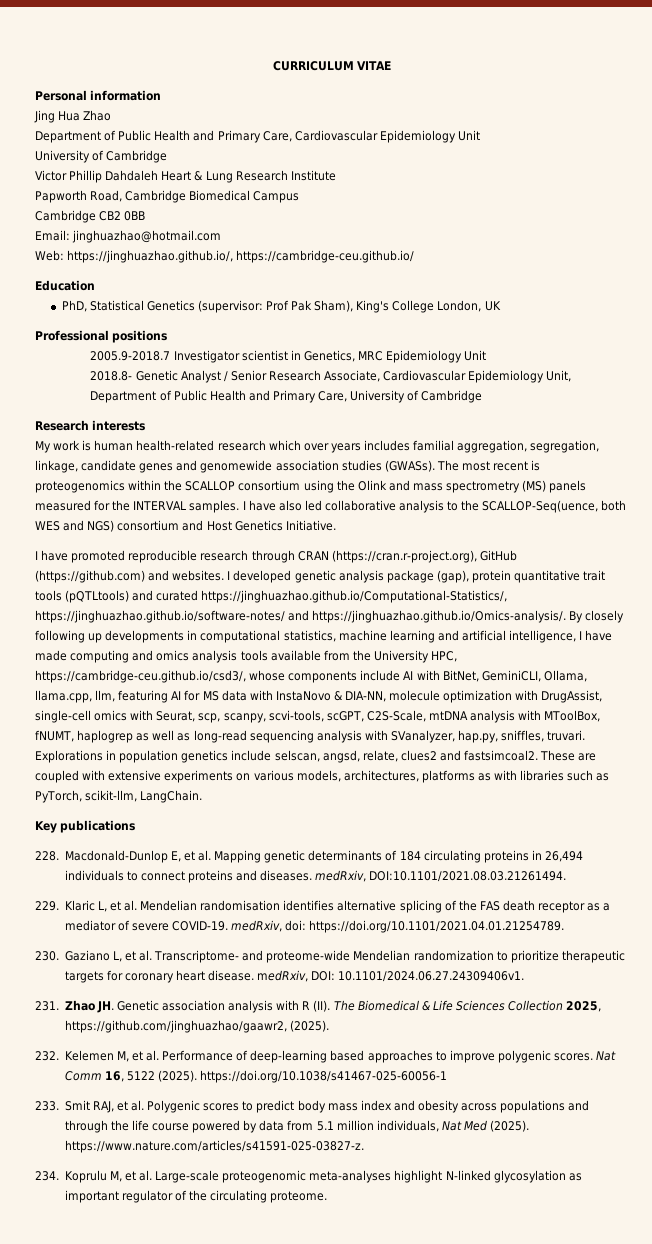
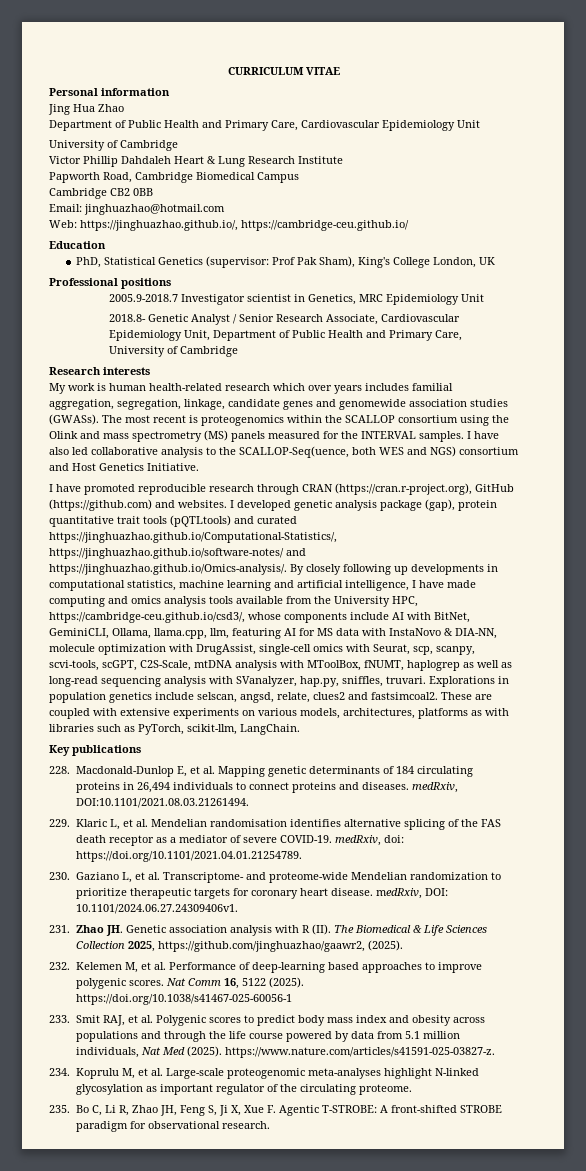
+ 235. Bo C, Li R, Zhao JH, Feng S, Ji X, Xue F. Agentic T-STROBE: A front-shifted STROBE paradigm for observational research.

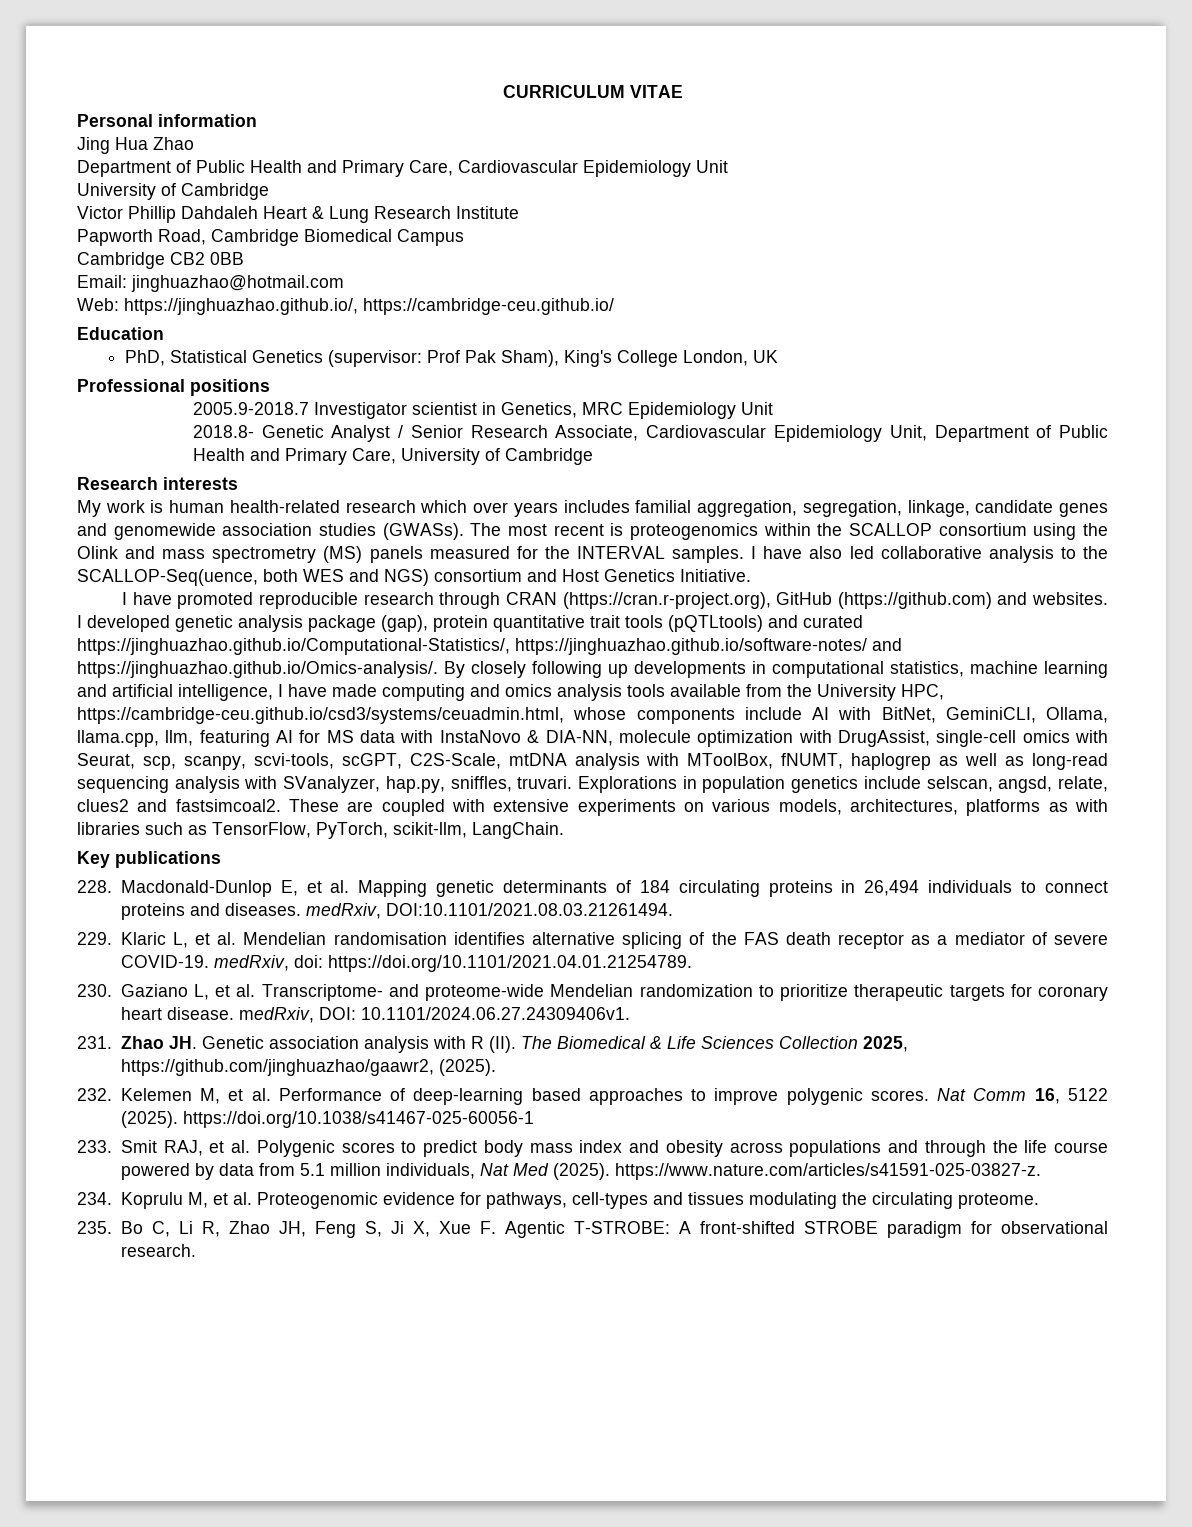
- I developed genetic analysis package (gap), protein quantitative trait tools (pQTLtools) and curated https://jinghuazhao.github.io/Computational-Statistics/, https://jinghuazhao.github.io/software-notes/ and https://jinghuazhao.github.io/Omics-analysis/. By closely following up developments in computational statistics, machine learning and artificial intelligence, I have made computing and omics analysis tools available from the University HPC, https://cambridge-ceu.github.io/csd3/, whose components include AI with BitNet, GeminiCLI, Ollama, llama.cpp, llm, featuring AI for MS data with InstaNovo & DIA-NN, molecule optimization with DrugAssist, single-cell omics with Seurat, scp, scanpy, scvi-tools, scGPT, C2S-Scale, mtDNA analysis with MToolBox, fNUMT, haplogrep as well as long-read sequencing analysis with SVanalyzer, hap.py, sniffles, truvari.
+ I developed genetic analysis package (gap), protein quantitative trait tools (pQTLtools) and curated https://jinghuazhao.github.io/Computational-Statistics/, https://jinghuazhao.github.io/software-notes/ and https://jinghuazhao.github.io/Omics-analysis/. By closely following up developments in computational statistics, machine learning and artificial intelligence, I have made computing and omics analysis tools available from the University HPC, https://cambridge-ceu.github.io/csd3/systems/ceuadmin.html, whose components include AI with BitNet, GeminiCLI, Ollama, llama.cpp, llm, featuring AI for MS data with InstaNovo & DIA-NN, molecule optimization with DrugAssist, single-cell omics with Seurat, scp, scanpy, scvi-tools, scGPT, C2S-Scale, mtDNA analysis with MToolBox, fNUMT, haplogrep as well as long-read sequencing analysis with SVanalyzer, hap.py, sniffles, truvari.
- These are coupled with extensive experiments on various models, architectures, platforms as with libraries such as PyTorch, scikit-llm, LangChain.
+ These are coupled with extensive experiments on various models, architectures, platforms as with libraries such as TensorFlow, PyTorch, scikit-llm, LangChain.
- 234. Koprulu M, et al. Large-scale proteogenomic meta-analyses highlight N-linked glycosylation as important regulator of the circulating proteome.
+ 234. Koprulu M, et al. Proteogenomic evidence for pathways, cell-types and tissues modulating the circulating proteome.

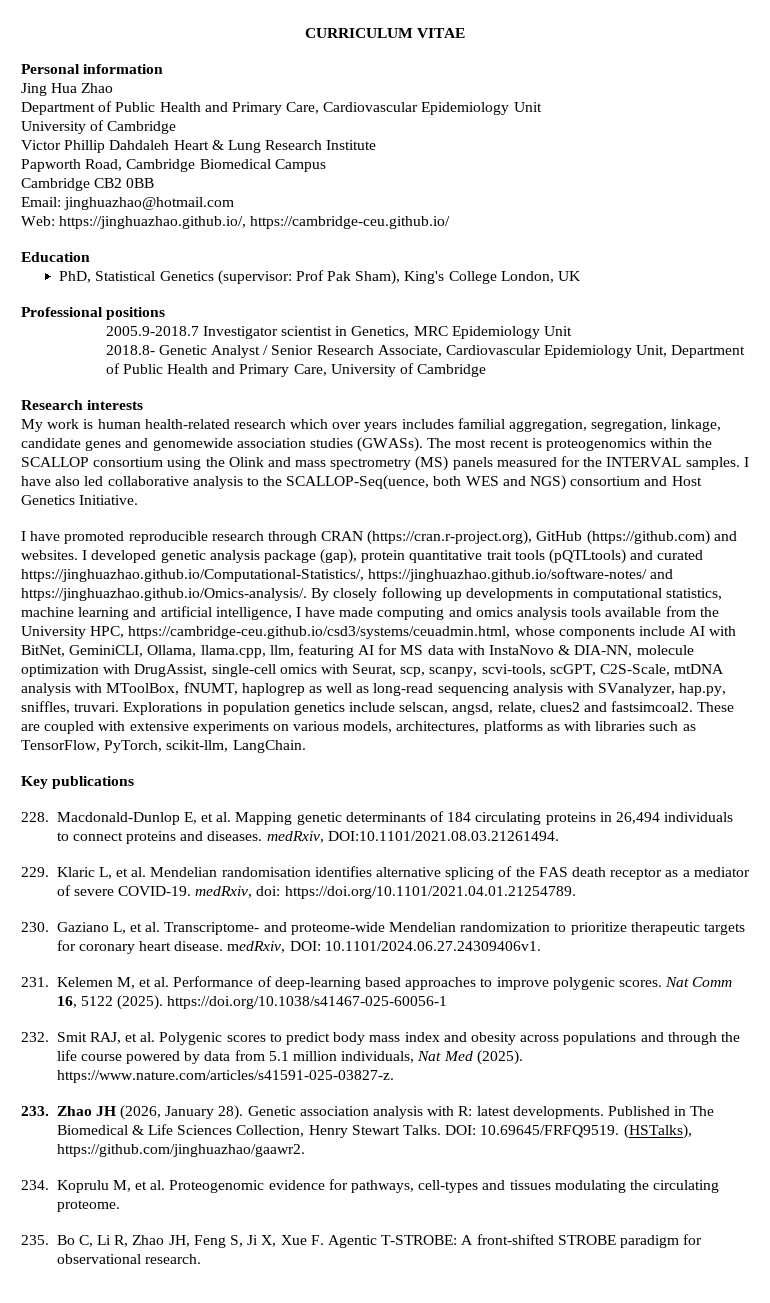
- 231. Zhao JH. Genetic association analysis with R (II). The Biomedical & Life Sciences Collection 2025, https://github.com/jinghuazhao/gaawr2, (2025).
- 232. Kelemen M, et al. Performance of deep-learning based approaches to improve polygenic scores.
+ 231. Kelemen M, et al. Performance of deep-learning based approaches to improve polygenic scores.
- 233. Smit RAJ, et al. Polygenic scores to predict body mass index and obesity across populations and through the life course powered by data from 5.1 million individuals, Nat Med (2025). https://www.nature.com/articles/s41591-025-03827-z.
+ 232. Smit RAJ, et al. Polygenic scores to predict body mass index and obesity across populations and through the life course powered by data from 5.1 million individuals, Nat Med (2025). https://www.nature.com/articles/s41591-025-03827-z.
+ 233. Zhao JH (2026, January 28). Genetic association analysis with R: latest developments. Published in The Biomedical & Life Sciences Collection, Henry Stewart Talks. DOI: 10.69645/FRFQ9519. (HSTalks), https://github.com/jinghuazhao/gaawr2.

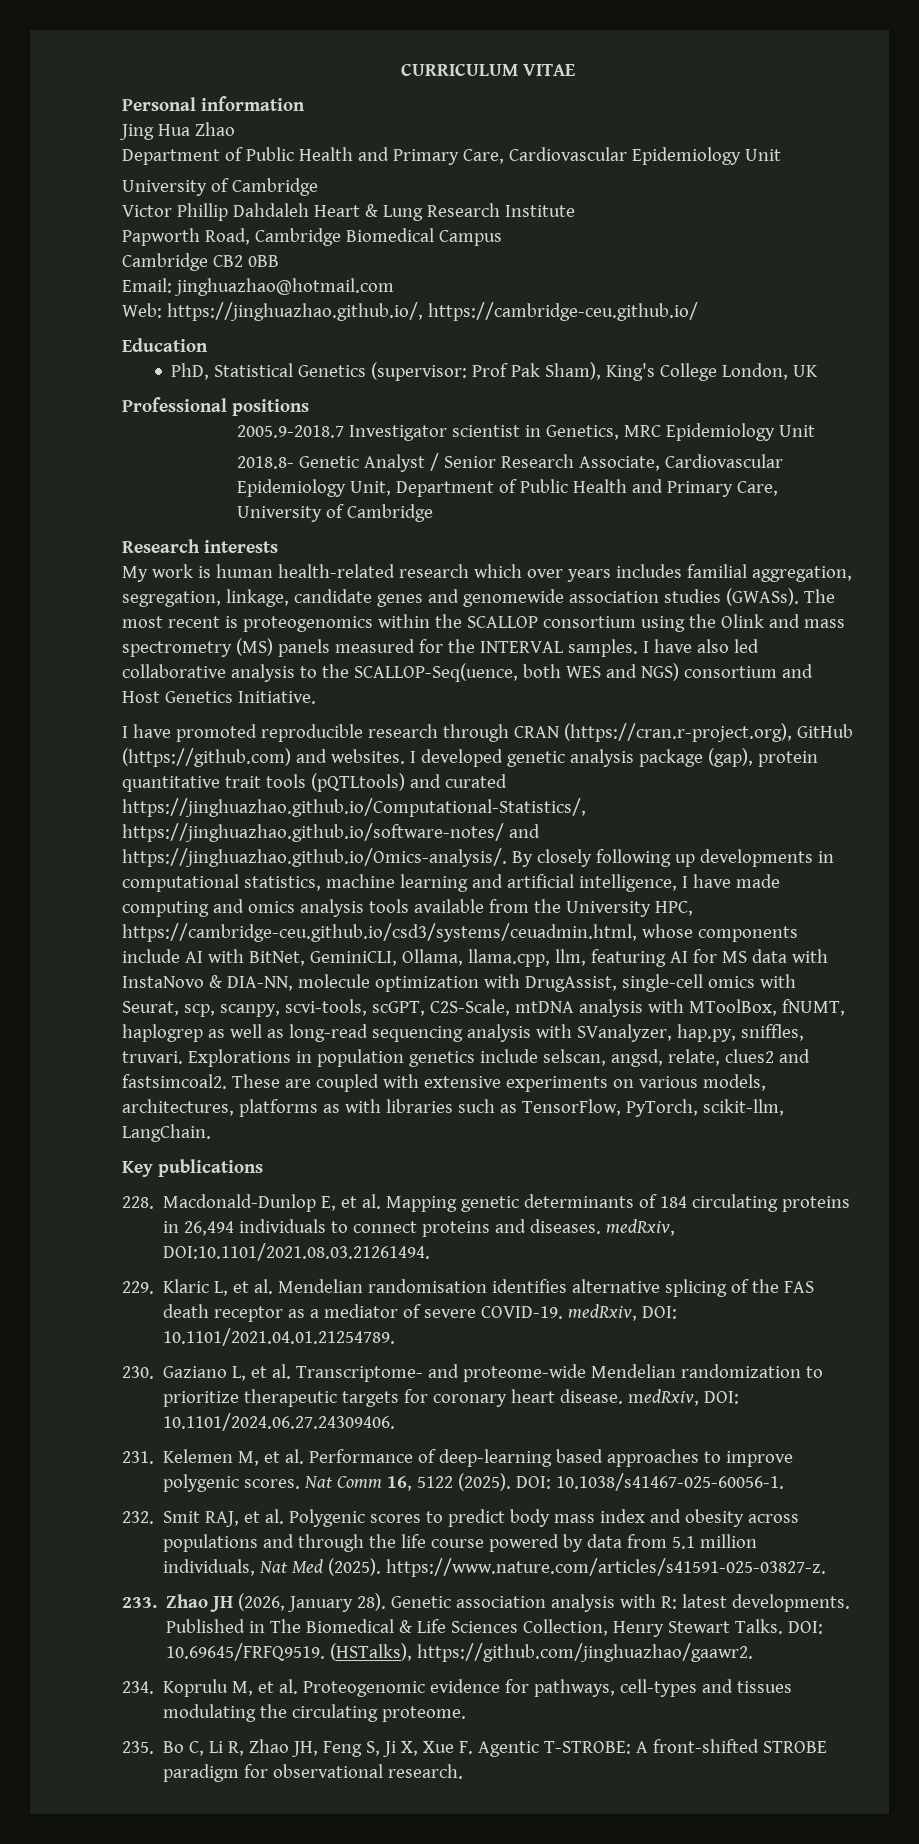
- 229. Klaric L, et al. Mendelian randomisation identifies alternative splicing of the FAS death receptor as a mediator of severe COVID-19. medRxiv, doi: https://doi.org/10.1101/2021.04.01.21254789.
+ 229. Klaric L, et al. Mendelian randomisation identifies alternative splicing of the FAS death receptor as a mediator of severe COVID-19. medRxiv, DOI: 10.1101/2021.04.01.21254789.
- 230. Gaziano L, et al. Transcriptome- and proteome-wide Mendelian randomization to prioritize therapeutic targets for coronary heart disease. medRxiv, DOI: 10.1101/2024.06.27.24309406v1.
+ 230. Gaziano L, et al. Transcriptome- and proteome-wide Mendelian randomization to prioritize therapeutic targets for coronary heart disease. medRxiv, DOI: 10.1101/2024.06.27.24309406.
- Nat Comm 16, 5122 (2025). https://doi.org/10.1038/s41467-025-60056-1
+ Nat Comm 16, 5122 (2025). DOI: 10.1038/s41467-025-60056-1.

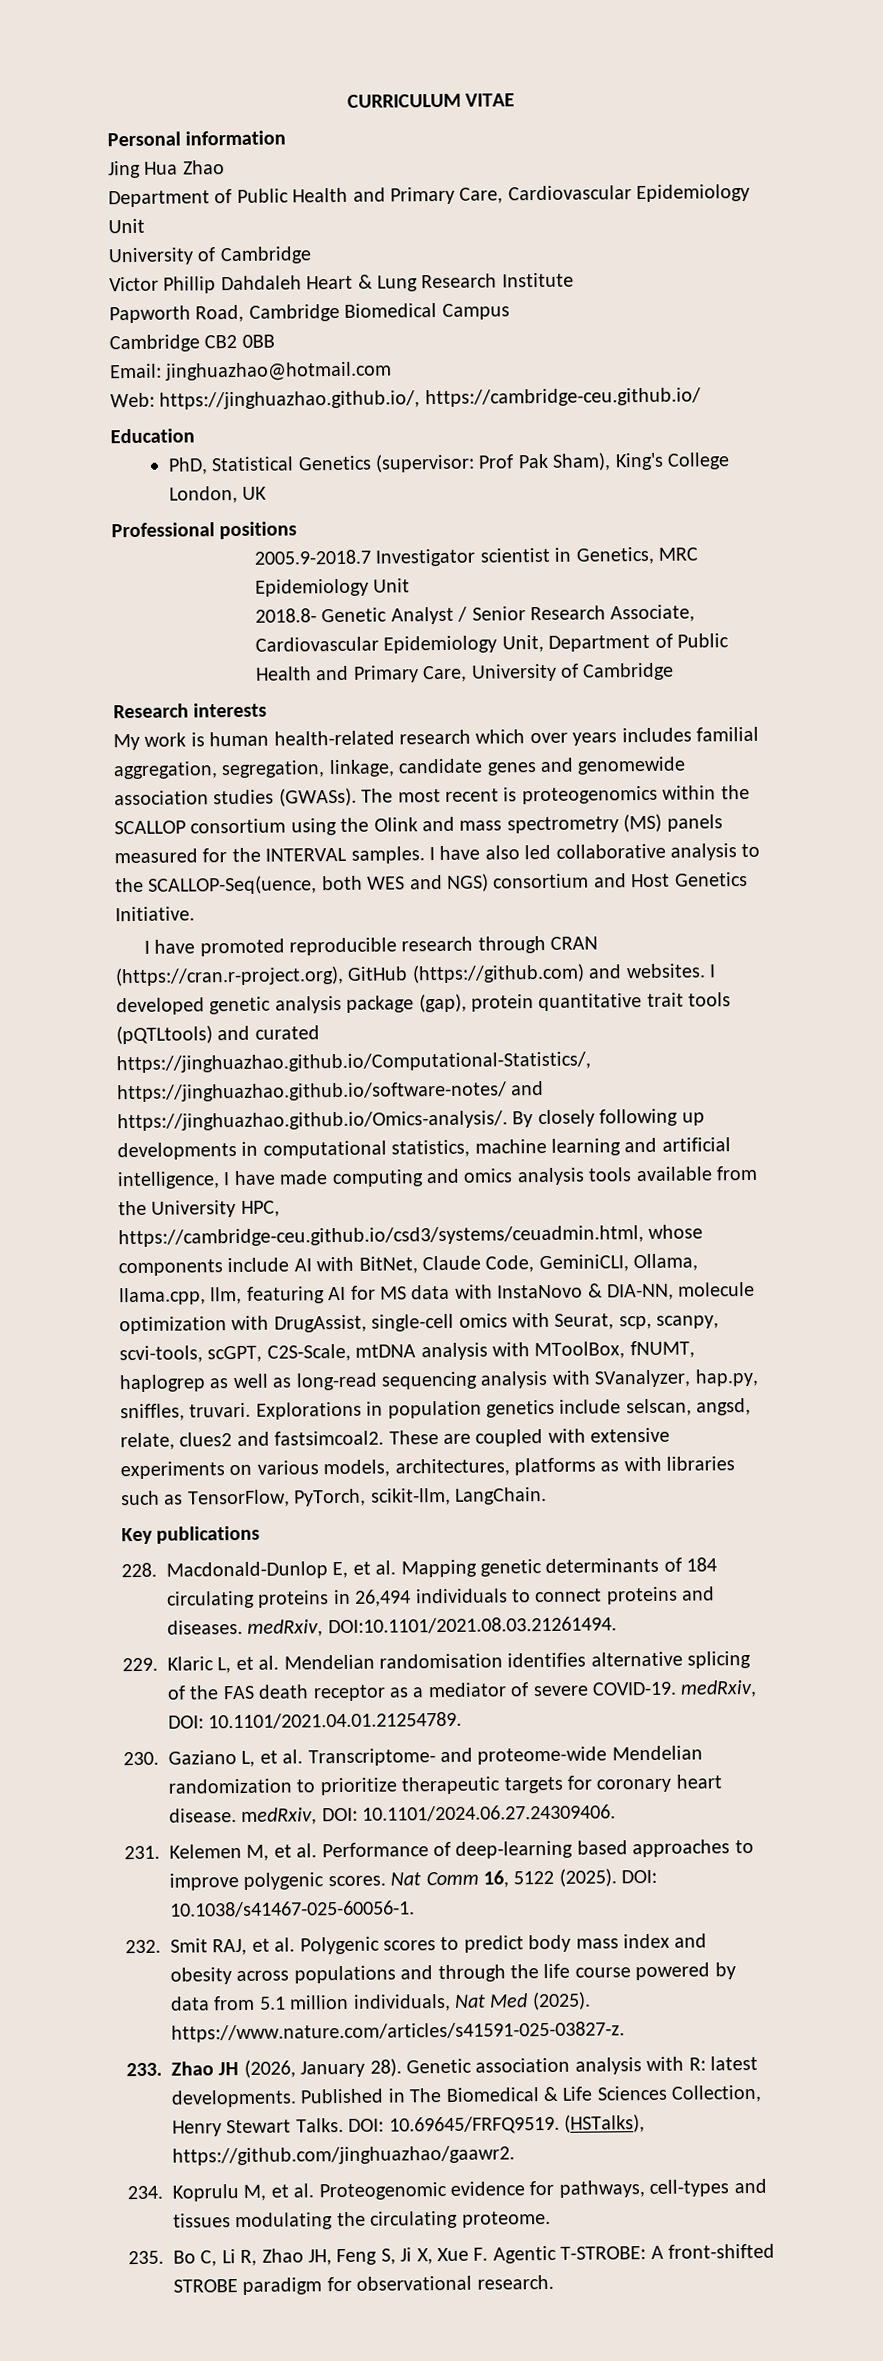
- I developed genetic analysis package (gap), protein quantitative trait tools (pQTLtools) and curated https://jinghuazhao.github.io/Computational-Statistics/, https://jinghuazhao.github.io/software-notes/ and https://jinghuazhao.github.io/Omics-analysis/. By closely following up developments in computational statistics, machine learning and artificial intelligence, I have made computing and omics analysis tools available from the University HPC, https://cambridge-ceu.github.io/csd3/systems/ceuadmin.html, whose components include AI with BitNet, GeminiCLI, Ollama, llama.cpp, llm, featuring AI for MS data with InstaNovo & DIA-NN, molecule optimization with DrugAssist, single-cell omics with Seurat, scp, scanpy, scvi-tools, scGPT, C2S-Scale, mtDNA analysis with MToolBox, fNUMT, haplogrep as well as long-read sequencing analysis with SVanalyzer, hap.py, sniffles, truvari.
+ I developed genetic analysis package (gap), protein quantitative trait tools (pQTLtools) and curated https://jinghuazhao.github.io/Computational-Statistics/, https://jinghuazhao.github.io/software-notes/ and https://jinghuazhao.github.io/Omics-analysis/. By closely following up developments in computational statistics, machine learning and artificial intelligence, I have made computing and omics analysis tools available from the University HPC, https://cambridge-ceu.github.io/csd3/systems/ceuadmin.html, whose components include AI with BitNet, Claude Code, GeminiCLI, Ollama, llama.cpp, llm, featuring AI for MS data with InstaNovo & DIA-NN, molecule optimization with DrugAssist, single-cell omics with Seurat, scp, scanpy, scvi-tools, scGPT, C2S-Scale, mtDNA analysis with MToolBox, fNUMT, haplogrep as well as long-read sequencing analysis with SVanalyzer, hap.py, sniffles, truvari.

